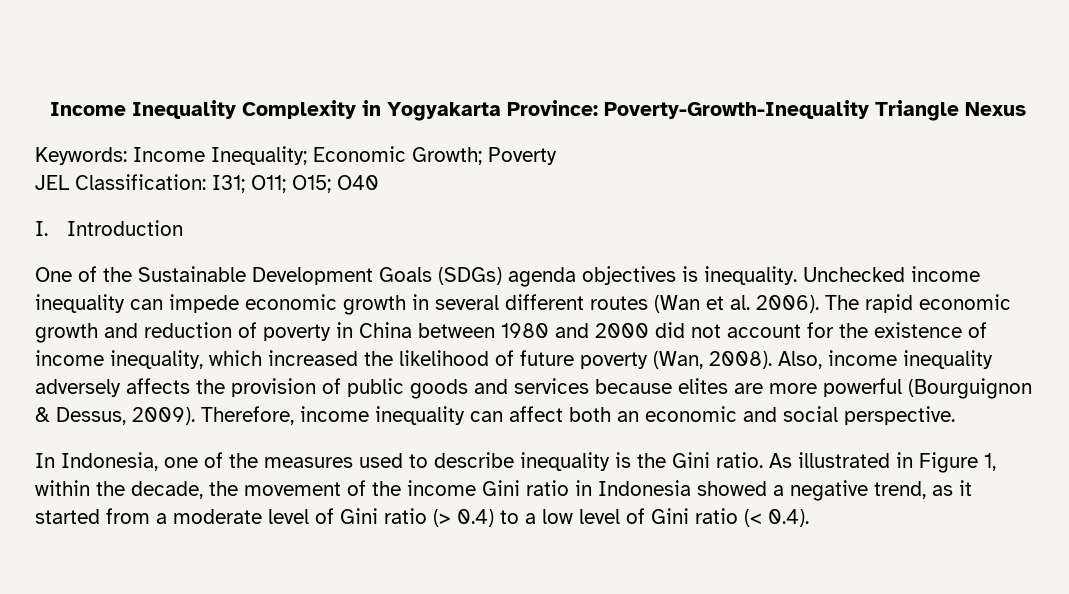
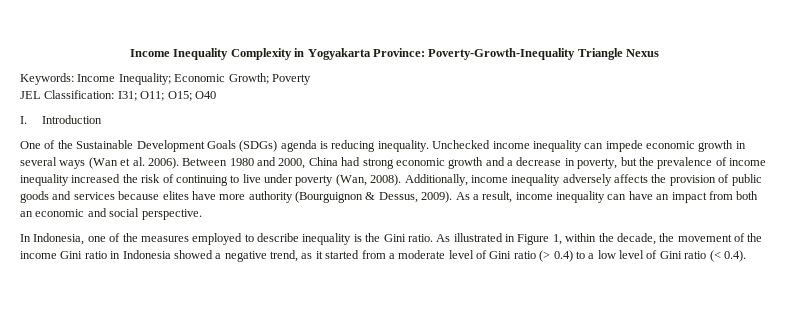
- One of the Sustainable Development Goals (SDGs) agenda objectives is inequality.
+ One of the Sustainable Development Goals (SDGs) agenda is reducing inequality.
- Unchecked income inequality can impede economic growth in several different routes (Wan et al. 2006).
+ Unchecked income inequality can impede economic growth in several ways (Wan et al. 2006).
- The rapid economic growth and reduction of poverty in China between 1980 and 2000 did not account for the existence of income inequality, which increased the likelihood of future poverty (Wan, 2008).
+ Between 1980 and 2000, China had strong economic growth and a decrease in poverty, but the prevalence of income inequality increased the risk of continuing to live under poverty (Wan, 2008).
- Also, income inequality adversely affects the provision of public goods and services because elites are more powerful (Bourguignon & Dessus, 2009).
+ Additionally, income inequality adversely affects the provision of public goods and services because elites have more authority (Bourguignon & Dessus, 2009).
- Therefore, income inequality can affect both an economic and social perspective.
+ As a result, income inequality can have an impact from both an economic and social perspective.
- In Indonesia, one of the measures used to describe inequality is the Gini ratio.
+ In Indonesia, one of the measures employed to describe inequality is the Gini ratio.

